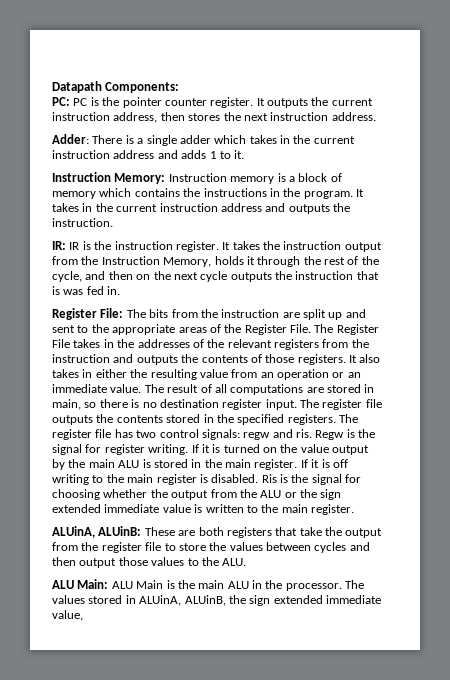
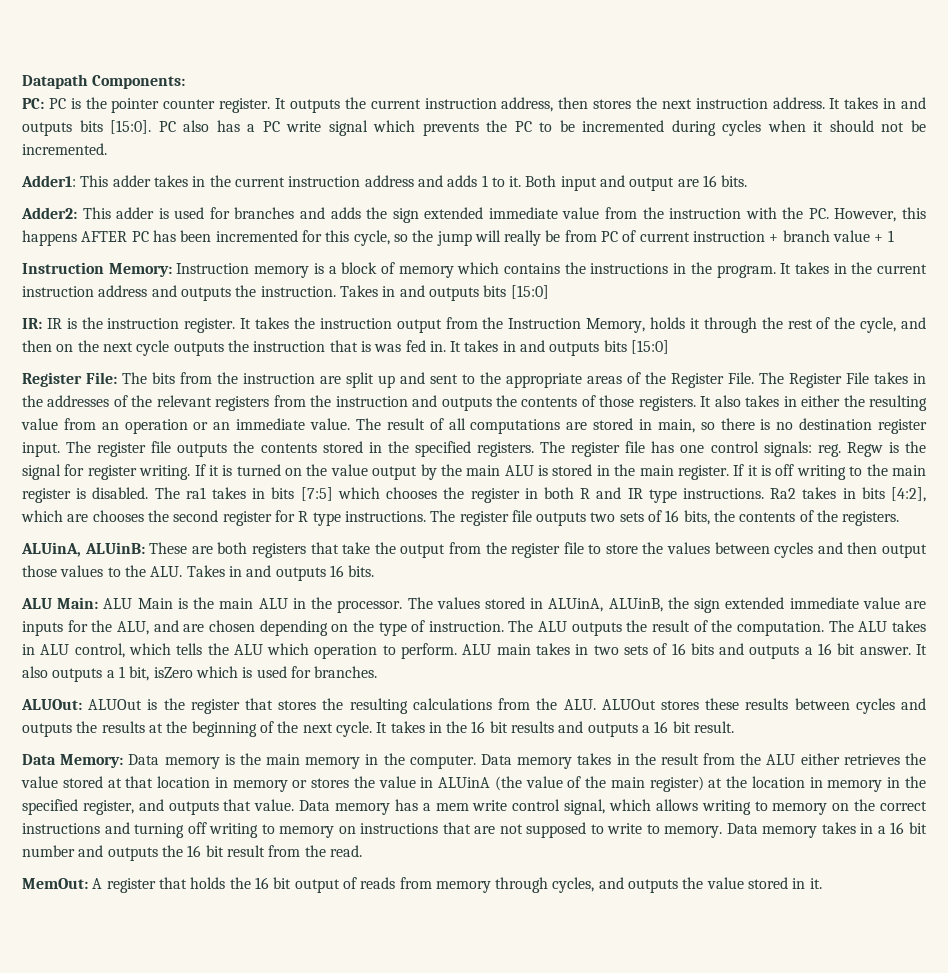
- It outputs the current instruction address, then stores the next instruction address.
- Adder: There is a single adder which takes in the current instruction address and adds 1 to it.
+ It outputs the current instruction address, then stores the next instruction address. It takes in and outputs bits [15:0]. PC also has a PC write signal which prevents the PC to be incremented during cycles when it should not be incremented.
+ Adder1: This adder takes in the current instruction address and adds 1 to it. Both input and output are 16 bits.
+ Adder2: This adder is used for branches and adds the sign extended immediate value from the instruction with the PC. However, this happens AFTER PC has been incremented for this cycle, so the jump will really be from PC of current instruction + branch value + 1
+ Takes in and outputs bits [15:0]
+ It takes in and outputs bits [15:0]
- The register file has two control signals: regw and ris.
+ The register file has one control signals: reg.
- Ris is the signal for choosing whether the output from the ALU or the sign extended immediate value is written to the main register.
+ The ra1 takes in bits [7:5] which chooses the register in both R and IR type instructions. Ra2 takes in bits [4:2], which are chooses the second register for R type instructions. The register file outputs two sets of 16 bits, the contents of the registers.
- ALUinA, ALUinB: These are both registers that take the output from the register file to store the values between cycles and then output those values to the ALU.
+ ALUinA, ALUinB: These are both registers that take the output from the register file to store the values between cycles and then output those values to the ALU. Takes in and outputs 16 bits.
- The values stored in ALUinA, ALUinB, the sign extended immediate value,
+ The values stored in ALUinA, ALUinB, the sign extended immediate value are inputs for the ALU, and are chosen depending on the type of instruction. The ALU outputs the result of the computation. The ALU takes in ALU control, which tells the ALU which operation to perform. ALU main takes in two sets of 16 bits and outputs a 16 bit answer. It also outputs a 1 bit, isZero which is used for branches.
+ ALUOut: ALUOut is the register that stores the resulting calculations from the ALU. ALUOut stores these results between cycles and outputs the results at the beginning of the next cycle. It takes in the 16 bit results and outputs a 16 bit result.
+ Data Memory: Data memory is the main memory in the computer. Data memory takes in the result from the ALU either retrieves the value stored at that location in memory or stores the value in ALUinA (the value of the main register) at the location in memory in the specified register, and outputs that value. Data memory has a mem write control signal, which allows writing to memory on the correct instructions and turning off writing to memory on instructions that are not supposed to write to memory. Data memory takes in a 16 bit number and outputs the 16 bit result from the read.
+ MemOut: A register that holds the 16 bit output of reads from memory through cycles, and outputs the value stored in it.

